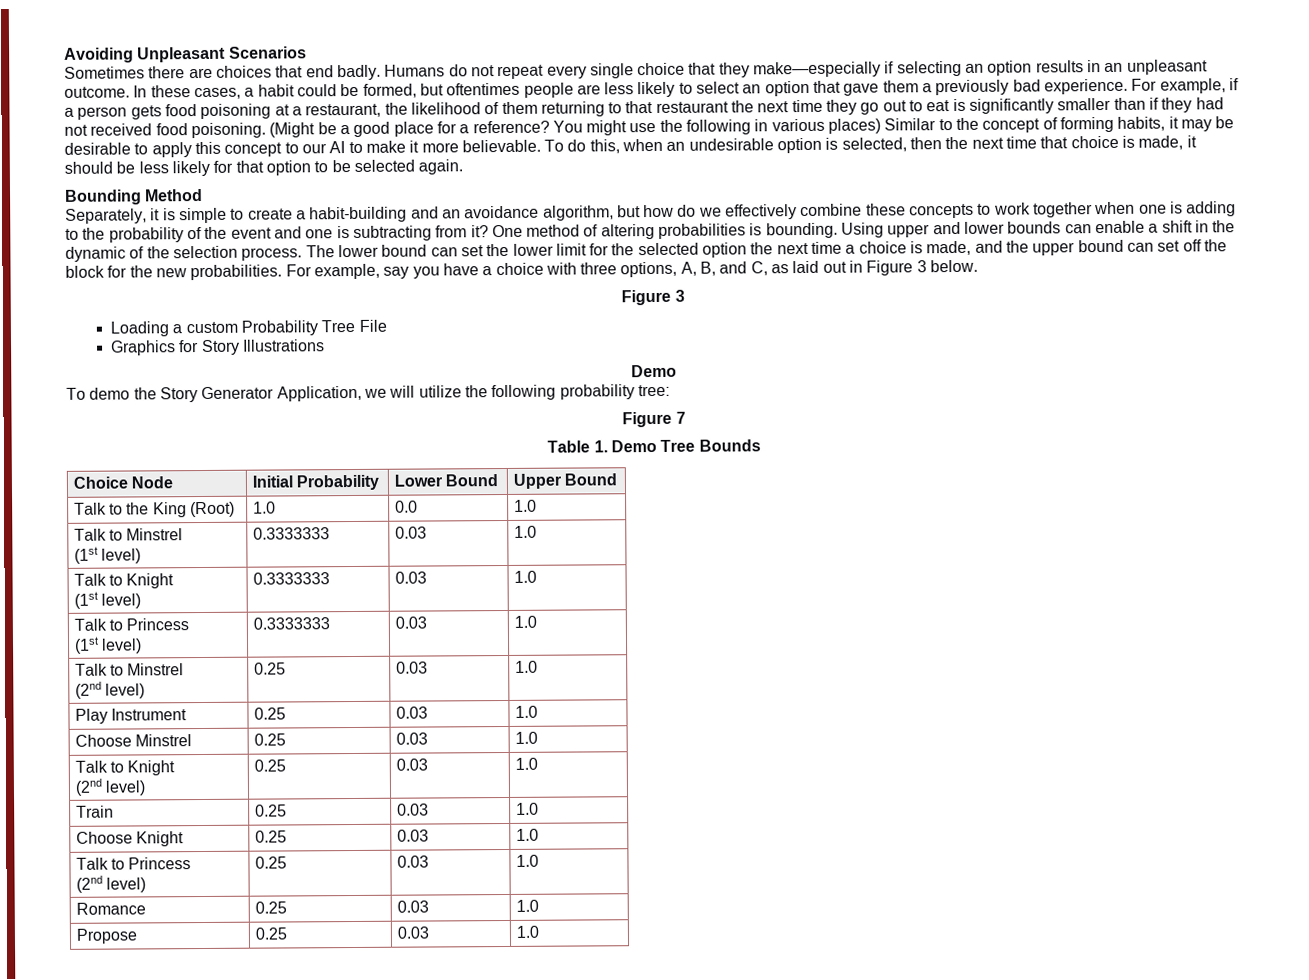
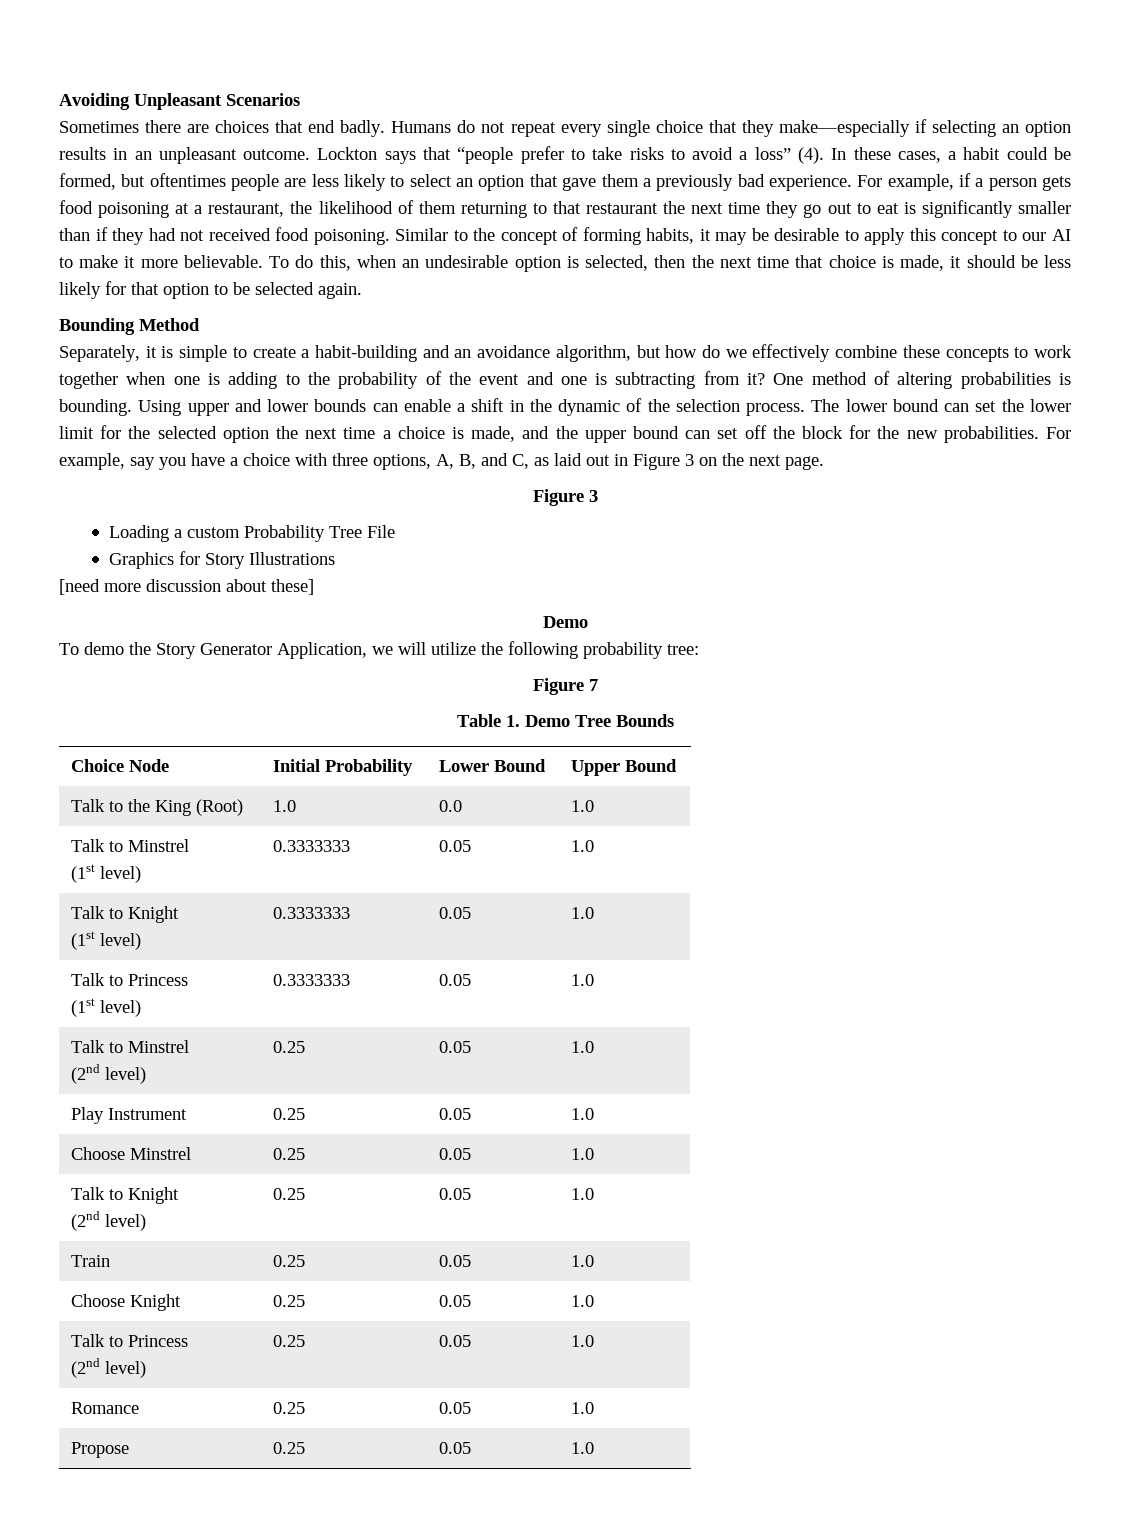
+ Lockton says that “people prefer to take risks to avoid a loss” (4).
- (Might be a good place for a reference? You might use the following in various places) Similar to the concept of forming habits, it may be desirable to apply this concept to our AI to make it more believable.
+ Similar to the concept of forming habits, it may be desirable to apply this concept to our AI to make it more believable.
- For example, say you have a choice with three options, A, B, and C, as laid out in Figure 3 below.
+ For example, say you have a choice with three options, A, B, and C, as laid out in Figure 3 on the next page.
+ [need more discussion about these]
  Talk to the King (Root) | 1.0 | 0.0 | 1.0
  Talk to Minstrel
- (1st level) | 0.3333333 | 0.03 | 1.0
+ (1st level) | 0.3333333 | 0.05 | 1.0
  Talk to Knight
- (1st level) | 0.3333333 | 0.03 | 1.0
+ (1st level) | 0.3333333 | 0.05 | 1.0
  Talk to Princess
- (1st level) | 0.3333333 | 0.03 | 1.0
+ (1st level) | 0.3333333 | 0.05 | 1.0
  Talk to Minstrel
- (2nd level) | 0.25 | 0.03 | 1.0
+ (2nd level) | 0.25 | 0.05 | 1.0
- Play Instrument | 0.25 | 0.03 | 1.0
+ Play Instrument | 0.25 | 0.05 | 1.0
- Choose Minstrel | 0.25 | 0.03 | 1.0
+ Choose Minstrel | 0.25 | 0.05 | 1.0
  Talk to Knight
- (2nd level) | 0.25 | 0.03 | 1.0
+ (2nd level) | 0.25 | 0.05 | 1.0
- Train | 0.25 | 0.03 | 1.0
+ Train | 0.25 | 0.05 | 1.0
- Choose Knight | 0.25 | 0.03 | 1.0
+ Choose Knight | 0.25 | 0.05 | 1.0
  Talk to Princess
- (2nd level) | 0.25 | 0.03 | 1.0
+ (2nd level) | 0.25 | 0.05 | 1.0
- Romance | 0.25 | 0.03 | 1.0
+ Romance | 0.25 | 0.05 | 1.0
- Propose | 0.25 | 0.03 | 1.0
+ Propose | 0.25 | 0.05 | 1.0

